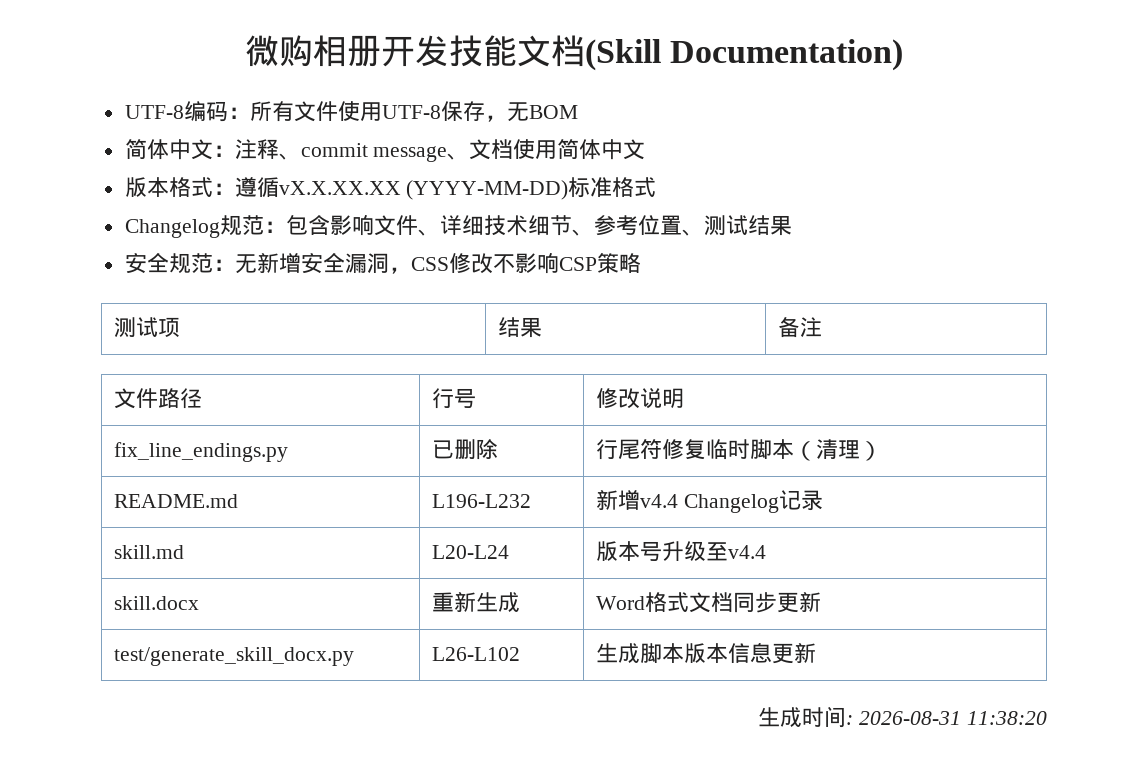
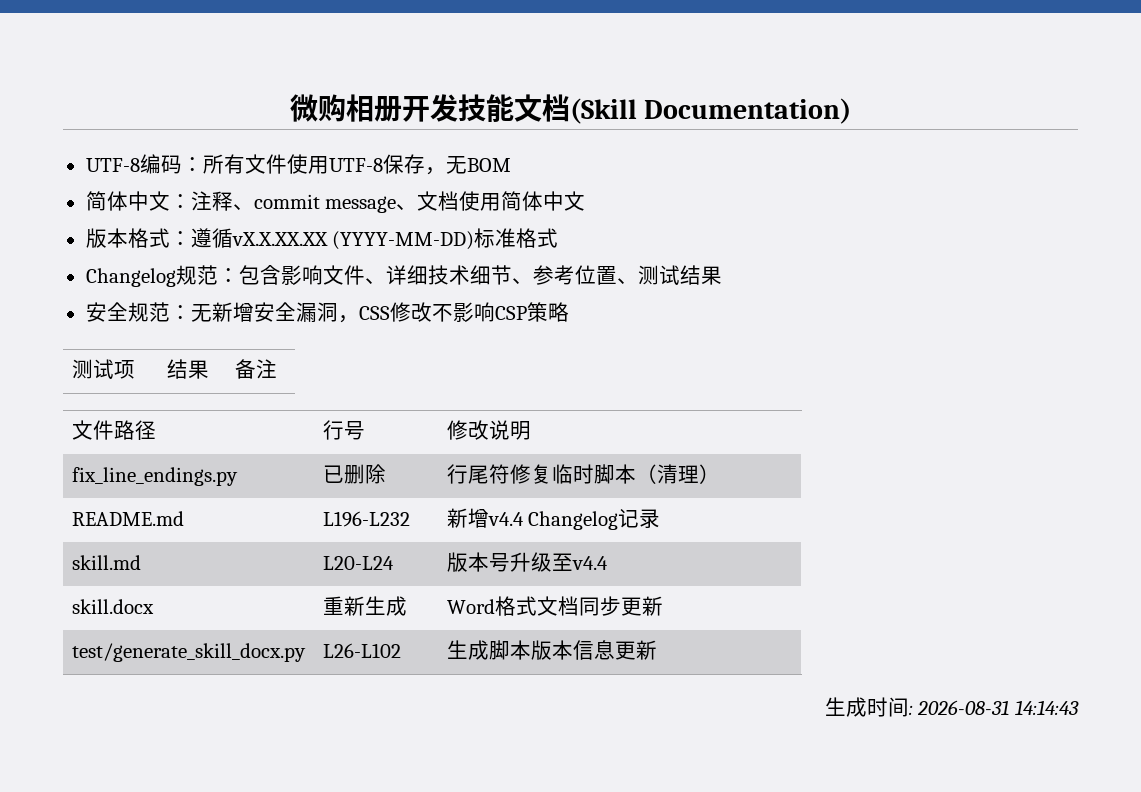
- 生成时间: 2026-08-31 11:38:20
+ 生成时间: 2026-08-31 14:14:43

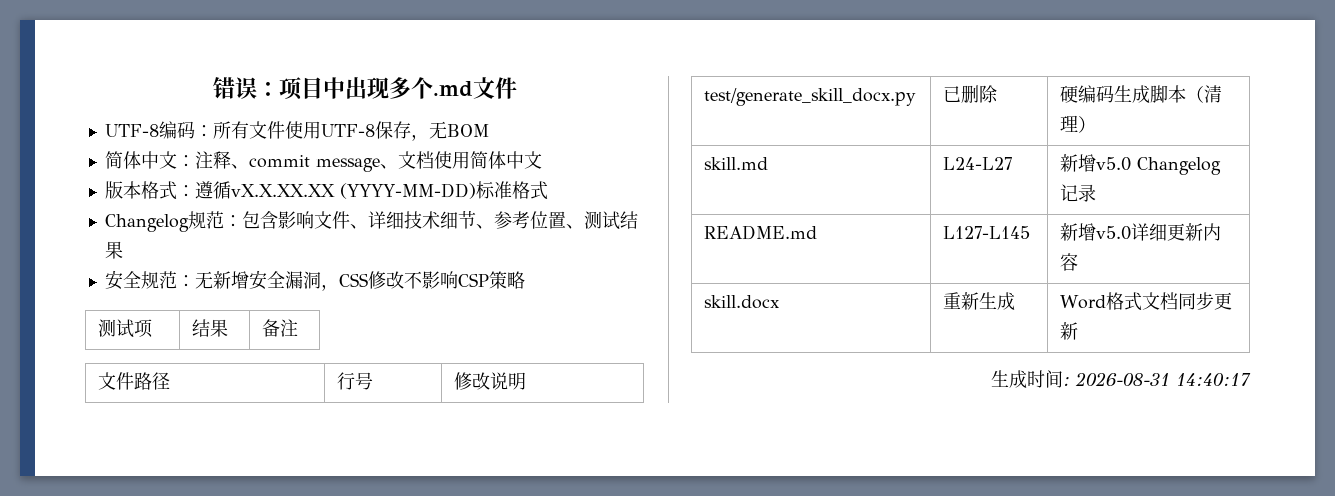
- 微购相册开发技能文档(Skill Documentation)
+ 错误：项目中出现多个.md文件
- fix_line_endings.py | 已删除 | 行尾符修复临时脚本（清理）
+ test/generate_skill_docx.py | 已删除 | 硬编码生成脚本（清理）
- README.md | L196-L232 | 新增v4.4 Changelog记录
+ skill.md | L24-L27 | 新增v5.0 Changelog记录
- skill.md | L20-L24 | 版本号升级至v4.4
+ README.md | L127-L145 | 新增v5.0详细更新内容
- test/generate_skill_docx.py | L26-L102 | 生成脚本版本信息更新
- 生成时间: 2026-08-31 14:14:43
+ 生成时间: 2026-08-31 14:40:17

